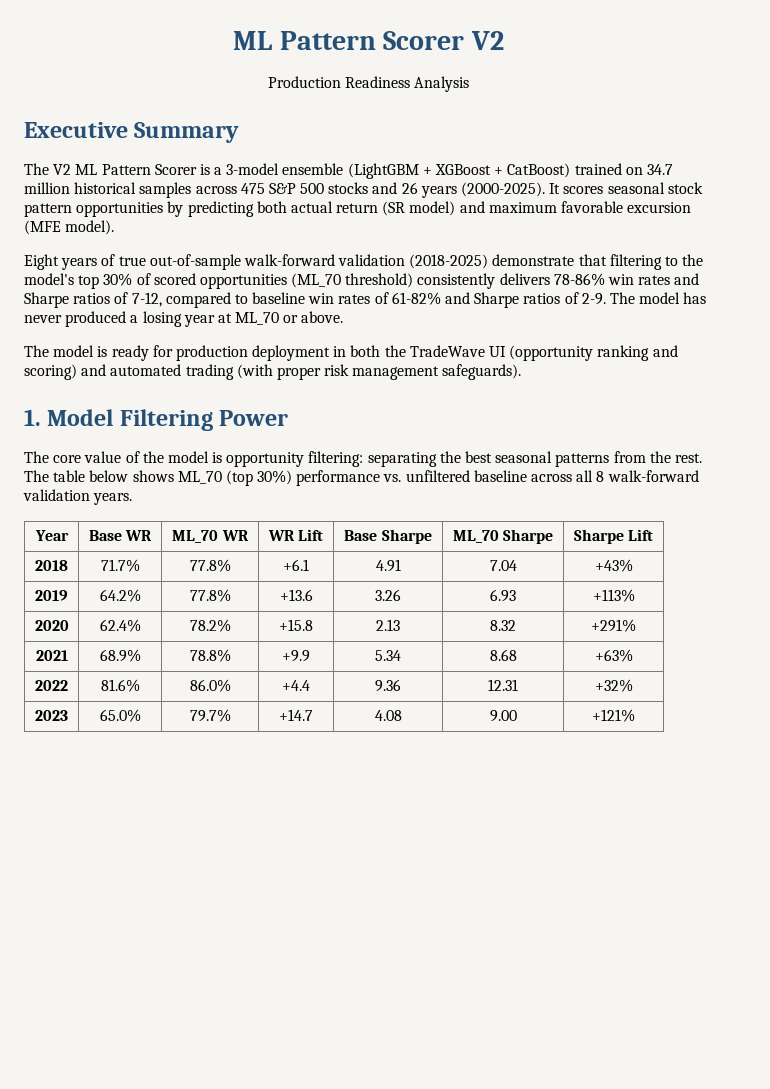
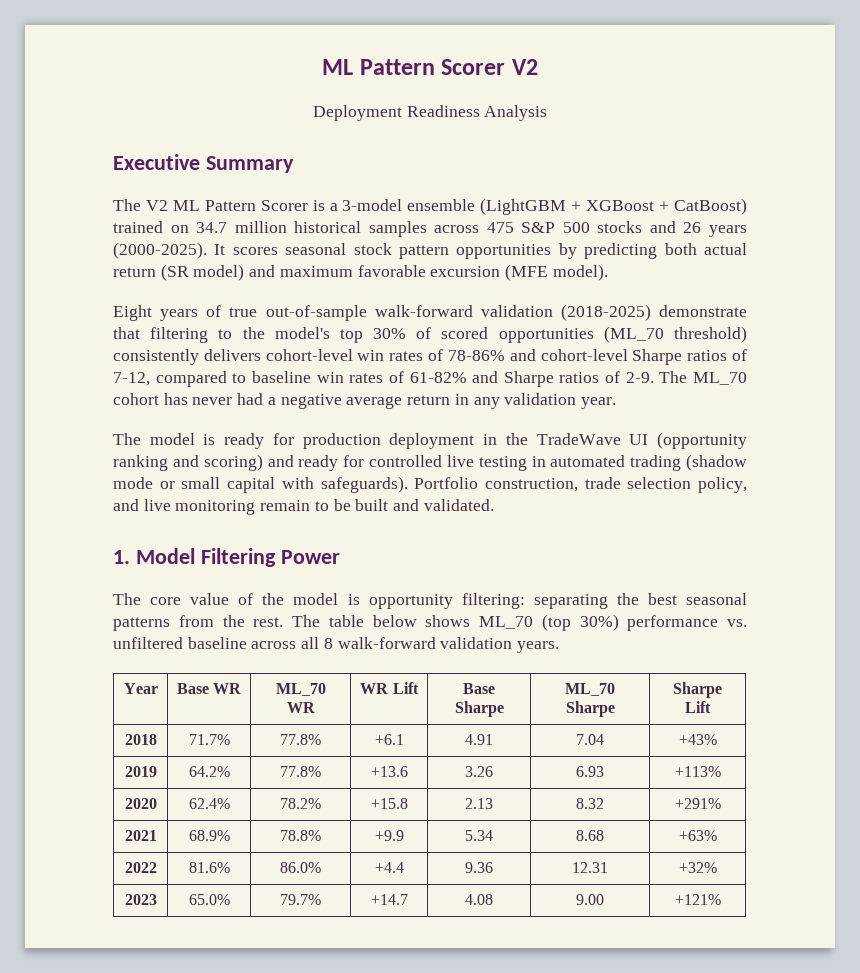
- Production Readiness Analysis
+ Deployment Readiness Analysis
- Eight years of true out-of-sample walk-forward validation (2018-2025) demonstrate that filtering to the model's top 30% of scored opportunities (ML_70 threshold) consistently delivers 78-86% win rates and Sharpe ratios of 7-12, compared to baseline win rates of 61-82% and Sharpe ratios of 2-9.
+ Eight years of true out-of-sample walk-forward validation (2018-2025) demonstrate that filtering to the model's top 30% of scored opportunities (ML_70 threshold) consistently delivers cohort-level win rates of 78-86% and cohort-level Sharpe ratios of 7-12, compared to baseline win rates of 61-82% and Sharpe ratios of 2-9.
- The model has never produced a losing year at ML_70 or above.
+ The ML_70 cohort has never had a negative average return in any validation year.
- The model is ready for production deployment in both the TradeWave UI (opportunity ranking and scoring) and automated trading (with proper risk management safeguards).
+ The model is ready for production deployment in the TradeWave UI (opportunity ranking and scoring) and ready for controlled live testing in automated trading (shadow mode or small capital with safeguards). Portfolio construction, trade selection policy, and live monitoring remain to be built and validated.

